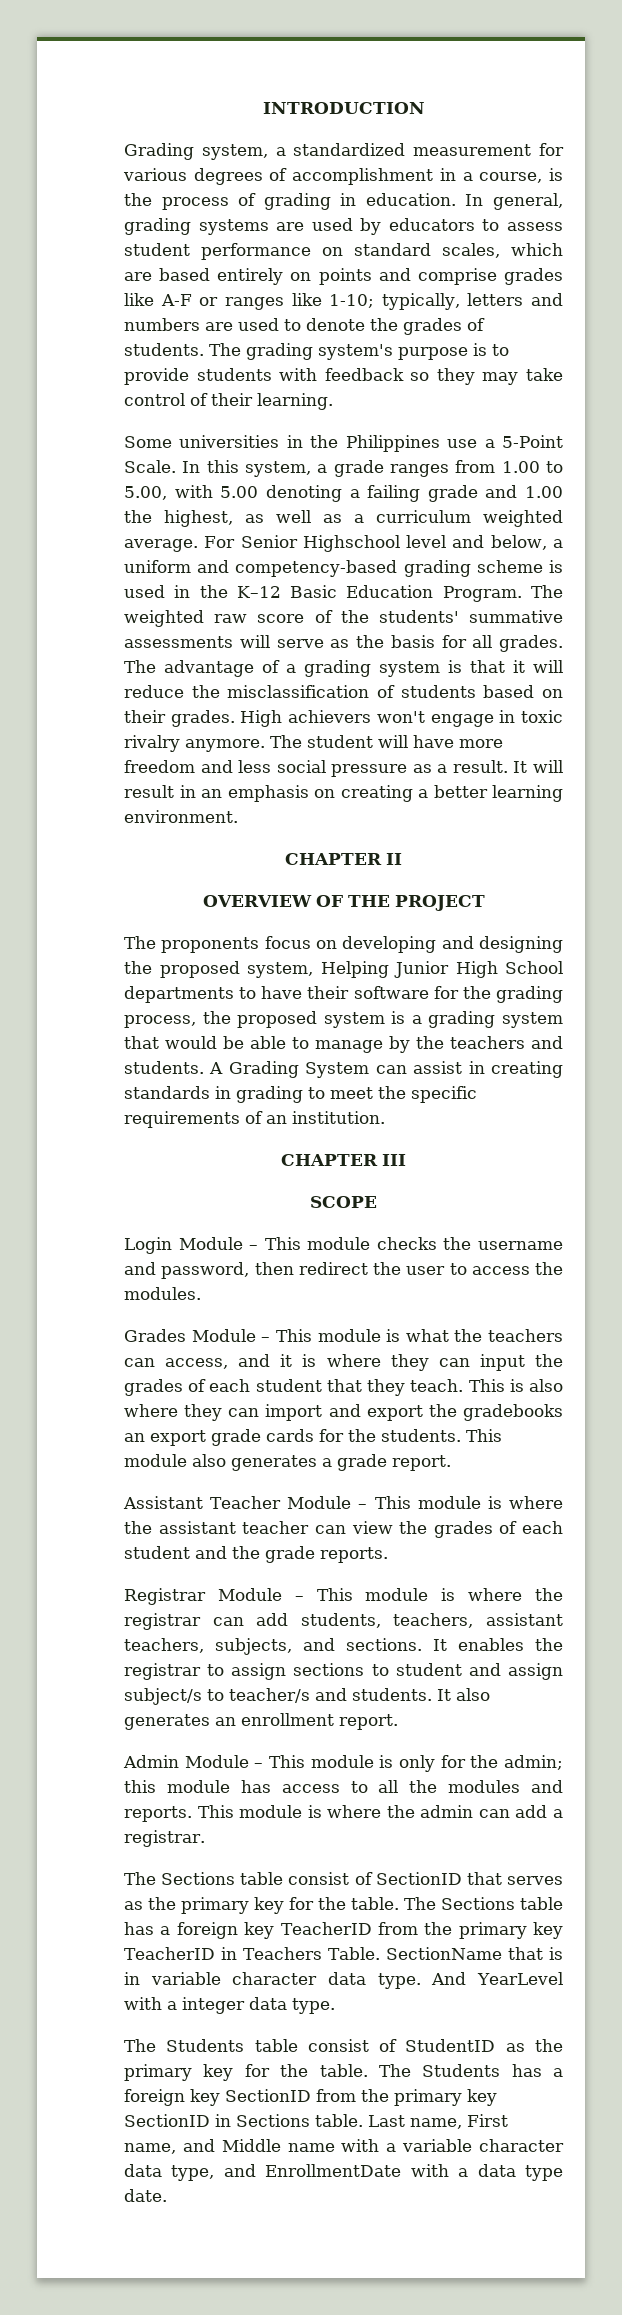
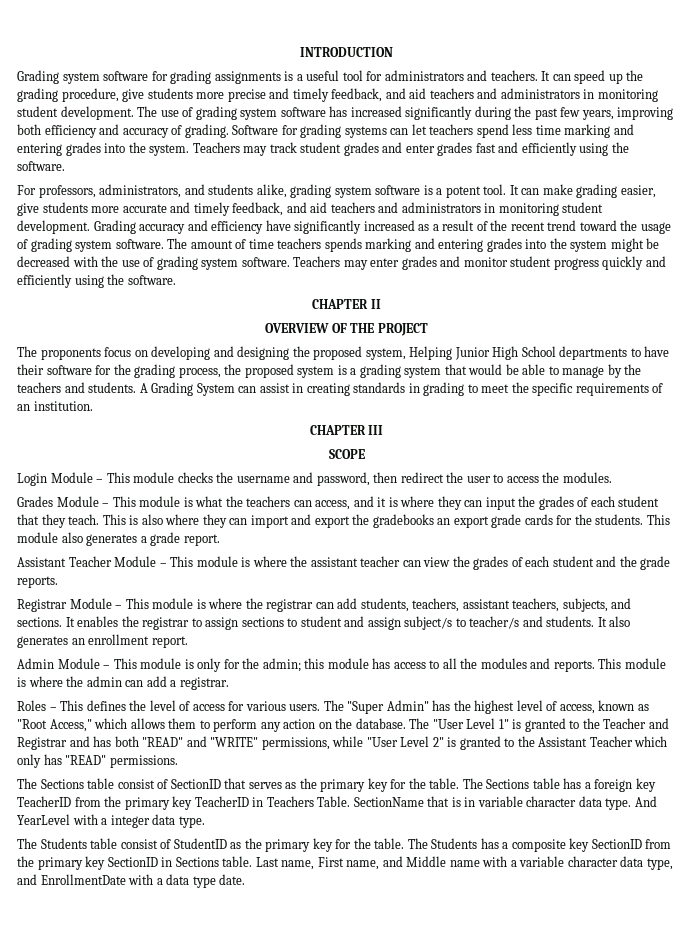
- Grading system, a standardized measurement for various degrees of accomplishment in a course, is the process of grading in education. In general, grading systems are used by educators to assess student performance on standard scales, which are based entirely on points and comprise grades like A-F or ranges like 1-10; typically, letters and numbers are used to denote the grades of students. The grading system's purpose is to provide students with feedback so they may take control of their learning.
- Some universities in the Philippines use a 5-Point Scale. In this system, a grade ranges from 1.00 to 5.00, with 5.00 denoting a failing grade and 1.00 the highest, as well as a curriculum weighted average. For Senior Highschool level and below, a uniform and competency-based grading scheme is used in the K–12 Basic Education Program. The weighted raw score of the students' summative assessments will serve as the basis for all grades. The advantage of a grading system is that it will reduce the misclassification of students based on their grades. High achievers won't engage in toxic rivalry anymore. The student will have more freedom and less social pressure as a result. It will result in an emphasis on creating a better learning environment.
+ Grading system software for grading assignments is a useful tool for administrators and teachers. It can speed up the grading procedure, give students more precise and timely feedback, and aid teachers and administrators in monitoring student development. The use of grading system software has increased significantly during the past few years, improving both efficiency and accuracy of grading. Software for grading systems can let teachers spend less time marking and entering grades into the system. Teachers may track student grades and enter grades fast and efficiently using the software.
+ For professors, administrators, and students alike, grading system software is a potent tool. It can make grading easier, give students more accurate and timely feedback, and aid teachers and administrators in monitoring student development. Grading accuracy and efficiency have significantly increased as a result of the recent trend toward the usage of grading system software. The amount of time teachers spends marking and entering grades into the system might be decreased with the use of grading system software. Teachers may enter grades and monitor student progress quickly and efficiently using the software.
+ Roles – This defines the level of access for various users. The "Super Admin" has the highest level of access, known as "Root Access," which allows them to perform any action on the database. The "User Level 1" is granted to the Teacher and Registrar and has both "READ" and "WRITE" permissions, while "User Level 2" is granted to the Assistant Teacher which only has "READ" permissions.
- The Students has a foreign key SectionID from the primary key SectionID in Sections table.
+ The Students has a composite key SectionID from the primary key SectionID in Sections table.

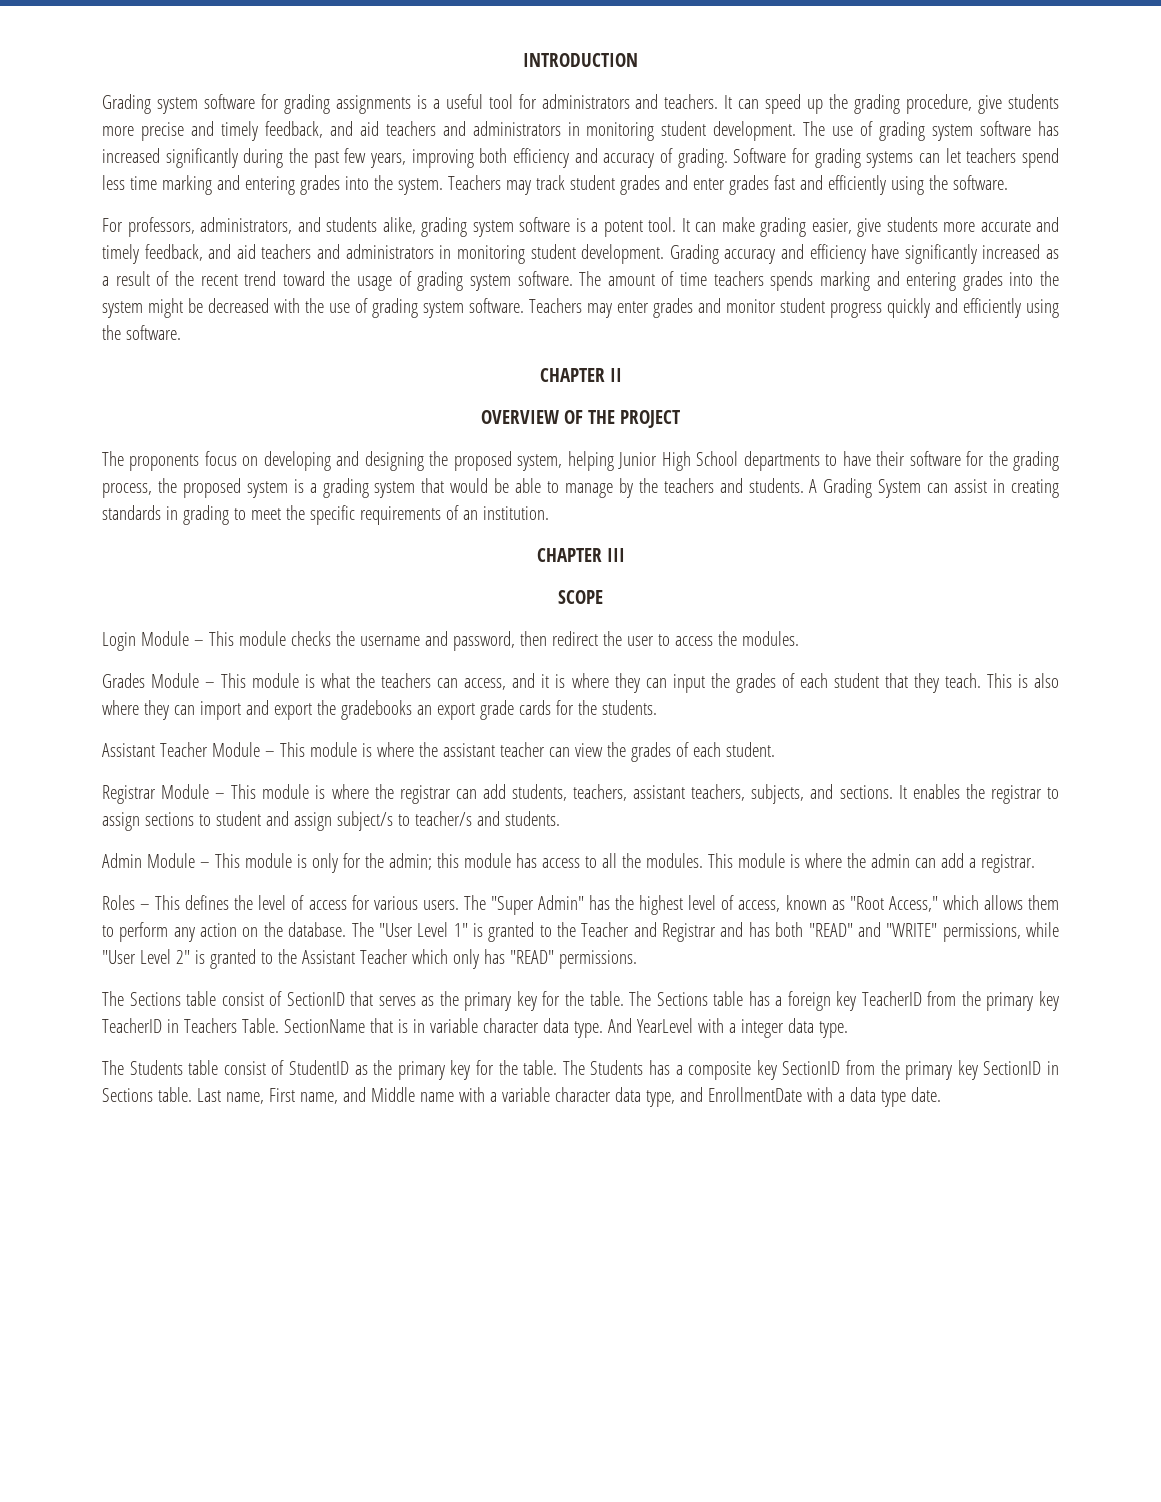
- The proponents focus on developing and designing the proposed system, Helping Junior High School departments to have their software for the grading process, the proposed system is a grading system that would be able to manage by the teachers and students.
+ The proponents focus on developing and designing the proposed system, helping Junior High School departments to have their software for the grading process, the proposed system is a grading system that would be able to manage by the teachers and students.
- This module also generates a grade report.
- Assistant Teacher Module – This module is where the assistant teacher can view the grades of each student and the grade reports.
+ Assistant Teacher Module – This module is where the assistant teacher can view the grades of each student.
- It also generates an enrollment report.
- Admin Module – This module is only for the admin; this module has access to all the modules and reports.
+ Admin Module – This module is only for the admin; this module has access to all the modules.

